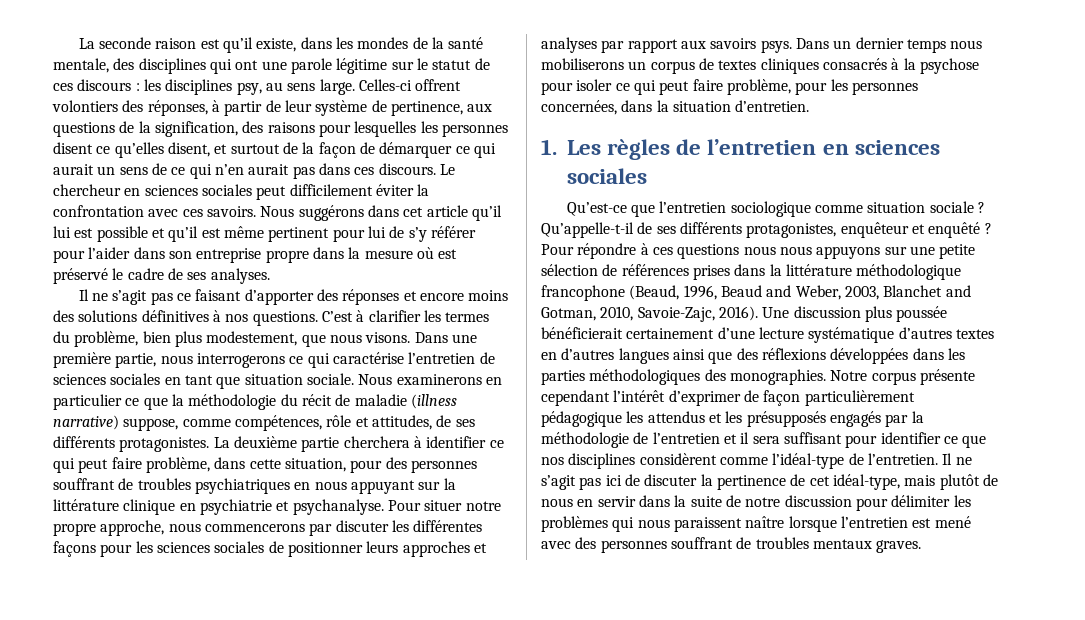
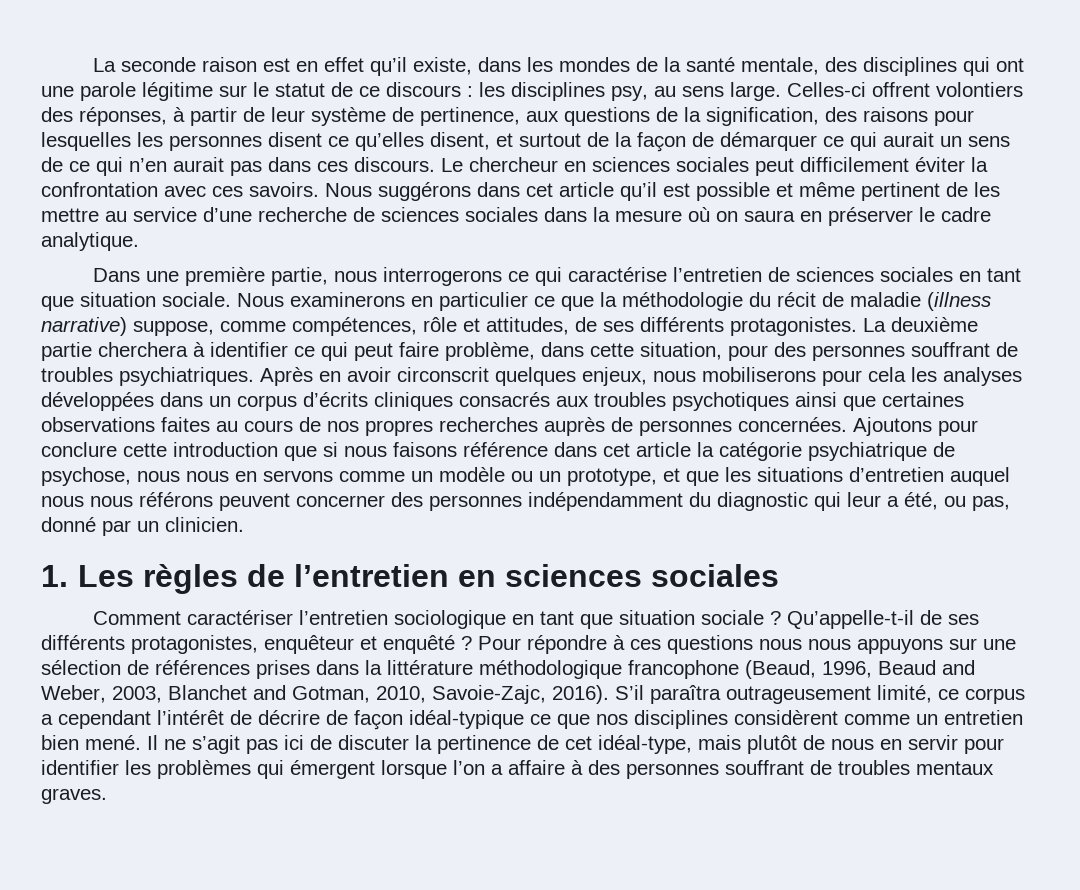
- La seconde raison est qu’il existe, dans les mondes de la santé mentale, des disciplines qui ont une parole légitime sur le statut de ces discours : les disciplines psy, au sens large.
+ La seconde raison est en effet qu’il existe, dans les mondes de la santé mentale, des disciplines qui ont une parole légitime sur le statut de ce discours : les disciplines psy, au sens large.
- Nous suggérons dans cet article qu’il lui est possible et qu’il est même pertinent pour lui de s’y référer pour l’aider dans son entreprise propre dans la mesure où est préservé le cadre de ses analyses.
- Il ne s’agit pas ce faisant d’apporter des réponses et encore moins des solutions définitives à nos questions. C’est à clarifier les termes du problème, bien plus modestement, que nous visons. Dans une première partie, nous interrogerons ce qui caractérise l’entretien de sciences sociales en tant que situation sociale.
+ Nous suggérons dans cet article qu’il est possible et même pertinent de les mettre au service d’une recherche de sciences sociales dans la mesure où on saura en préserver le cadre analytique.
+ Dans une première partie, nous interrogerons ce qui caractérise l’entretien de sciences sociales en tant que situation sociale.
- La deuxième partie cherchera à identifier ce qui peut faire problème, dans cette situation, pour des personnes souffrant de troubles psychiatriques en nous appuyant sur la littérature clinique en psychiatrie et psychanalyse. Pour situer notre propre approche, nous commencerons par discuter les différentes façons pour les sciences sociales de positionner leurs approches et analyses par rapport aux savoirs psys. Dans un dernier temps nous mobiliserons un corpus de textes cliniques consacrés à la psychose pour isoler ce qui peut faire problème, pour les personnes concernées, dans la situation d’entretien.
+ La deuxième partie cherchera à identifier ce qui peut faire problème, dans cette situation, pour des personnes souffrant de troubles psychiatriques. Après en avoir circonscrit quelques enjeux, nous mobiliserons pour cela les analyses développées dans un corpus d’écrits cliniques consacrés aux troubles psychotiques ainsi que certaines observations faites au cours de nos propres recherches auprès de personnes concernées. Ajoutons pour conclure cette introduction que si nous faisons référence dans cet article la catégorie psychiatrique de psychose, nous nous en servons comme un modèle ou un prototype, et que les situations d’entretien auquel nous nous référons peuvent concerner des personnes indépendamment du diagnostic qui leur a été, ou pas, donné par un clinicien.
- Qu’est-ce que l’entretien sociologique comme situation sociale ?
+ Comment caractériser l’entretien sociologique en tant que situation sociale ?
- Pour répondre à ces questions nous nous appuyons sur une petite sélection de références prises dans la littérature méthodologique francophone (Beaud, 1996, Beaud and Weber, 2003, Blanchet and Gotman, 2010, Savoie-Zajc, 2016).
+ Pour répondre à ces questions nous nous appuyons sur une sélection de références prises dans la littérature méthodologique francophone (Beaud, 1996, Beaud and Weber, 2003, Blanchet and Gotman, 2010, Savoie-Zajc, 2016).
- Une discussion plus poussée bénéficierait certainement d’une lecture systématique d’autres textes en d’autres langues ainsi que des réflexions développées dans les parties méthodologiques des monographies. Notre corpus présente cependant l’intérêt d’exprimer de façon particulièrement pédagogique les attendus et les présupposés engagés par la méthodologie de l’entretien et il sera suffisant pour identifier ce que nos disciplines considèrent comme l’idéal-type de l’entretien.
+ S’il paraîtra outrageusement limité, ce corpus a cependant l’intérêt de décrire de façon idéal-typique ce que nos disciplines considèrent comme un entretien bien mené.
- Il ne s’agit pas ici de discuter la pertinence de cet idéal-type, mais plutôt de nous en servir dans la suite de notre discussion pour délimiter les problèmes qui nous paraissent naître lorsque l’entretien est mené avec des personnes souffrant de troubles mentaux graves.
+ Il ne s’agit pas ici de discuter la pertinence de cet idéal-type, mais plutôt de nous en servir pour identifier les problèmes qui émergent lorsque l’on a affaire à des personnes souffrant de troubles mentaux graves.

